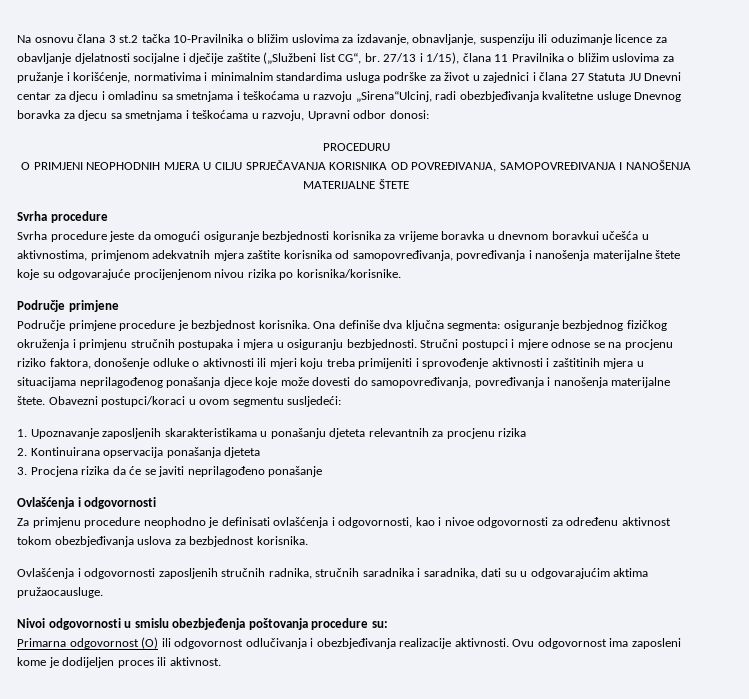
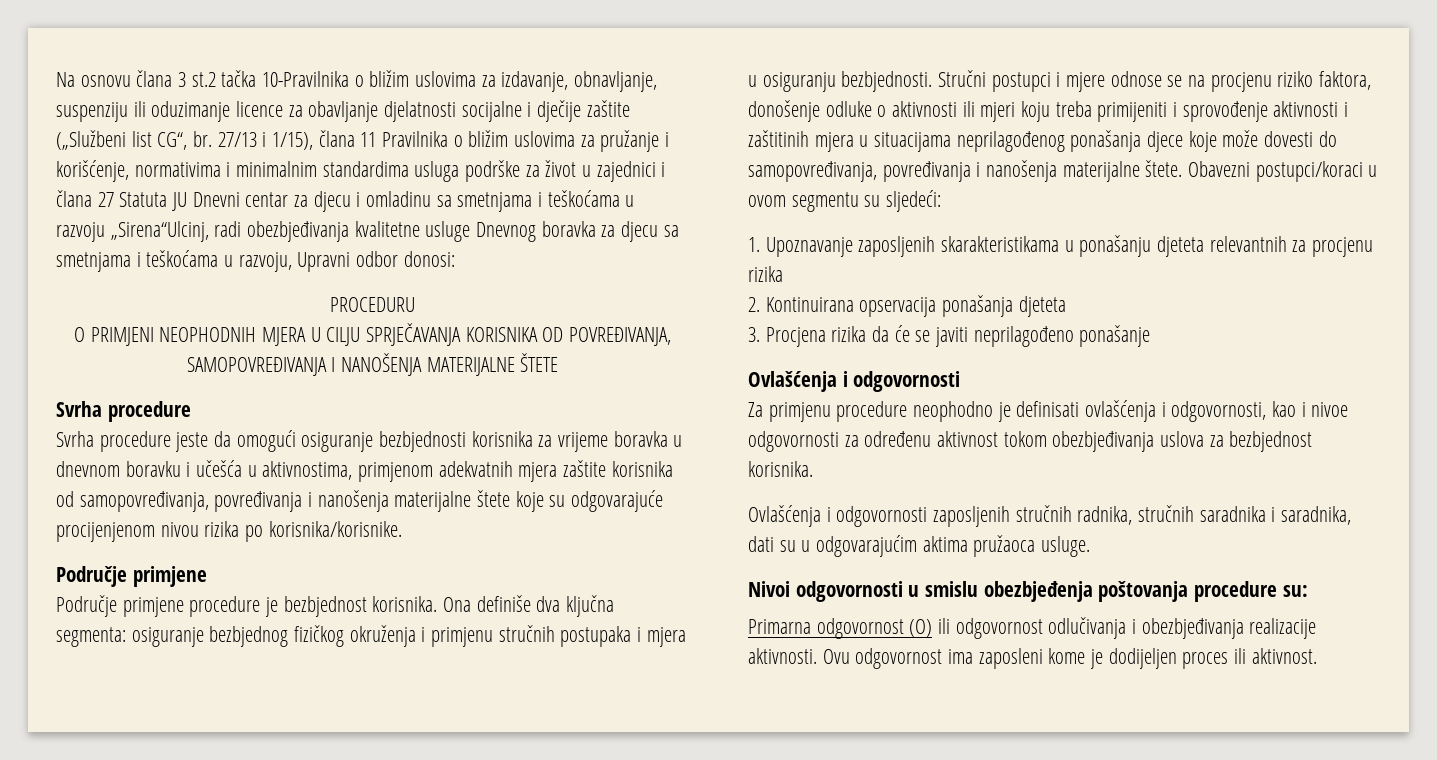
- Svrha procedure jeste da omogući osiguranje bezbjednosti korisnika za vrijeme boravka u dnevnom boravkui učešća u aktivnostima, primjenom adekvatnih mjera zaštite korisnika od samopovređivanja, povređivanja i nanošenja materijalne štete koje su odgovarajuće procijenjenom nivou rizika po korisnika/korisnike.
+ Svrha procedure jeste da omogući osiguranje bezbjednosti korisnika za vrijeme boravka u dnevnom boravku i učešća u aktivnostima, primjenom adekvatnih mjera zaštite korisnika od samopovređivanja, povređivanja i nanošenja materijalne štete koje su odgovarajuće procijenjenom nivou rizika po korisnika/korisnike.
- Obavezni postupci/koraci u ovom segmentu susljedeći:
+ Obavezni postupci/koraci u ovom segmentu su sljedeći:
- Ovlašćenja i odgovornosti zaposljenih stručnih radnika, stručnih saradnika i saradnika, dati su u odgovarajućim aktima pružaocausluge.
+ Ovlašćenja i odgovornosti zaposljenih stručnih radnika, stručnih saradnika i saradnika, dati su u odgovarajućim aktima pružaoca usluge.

